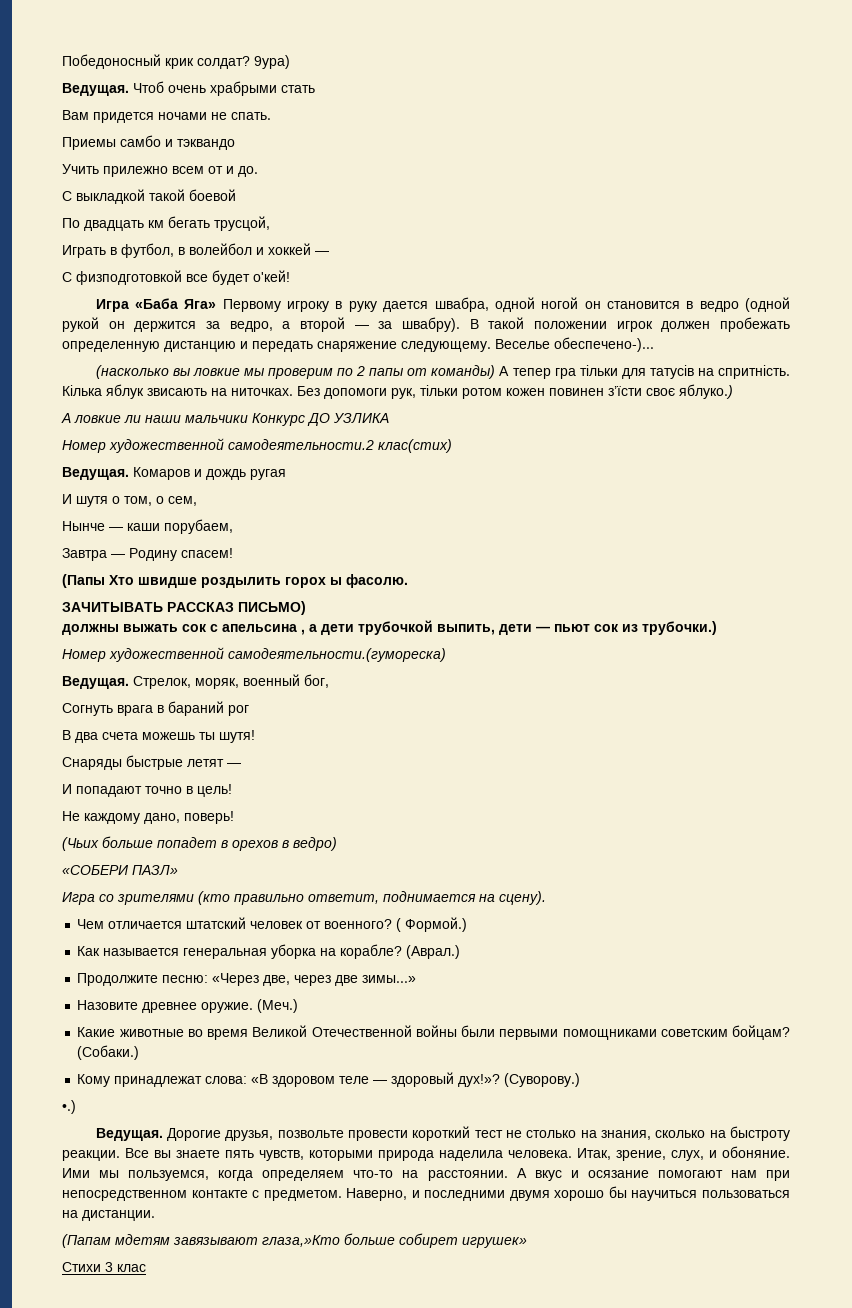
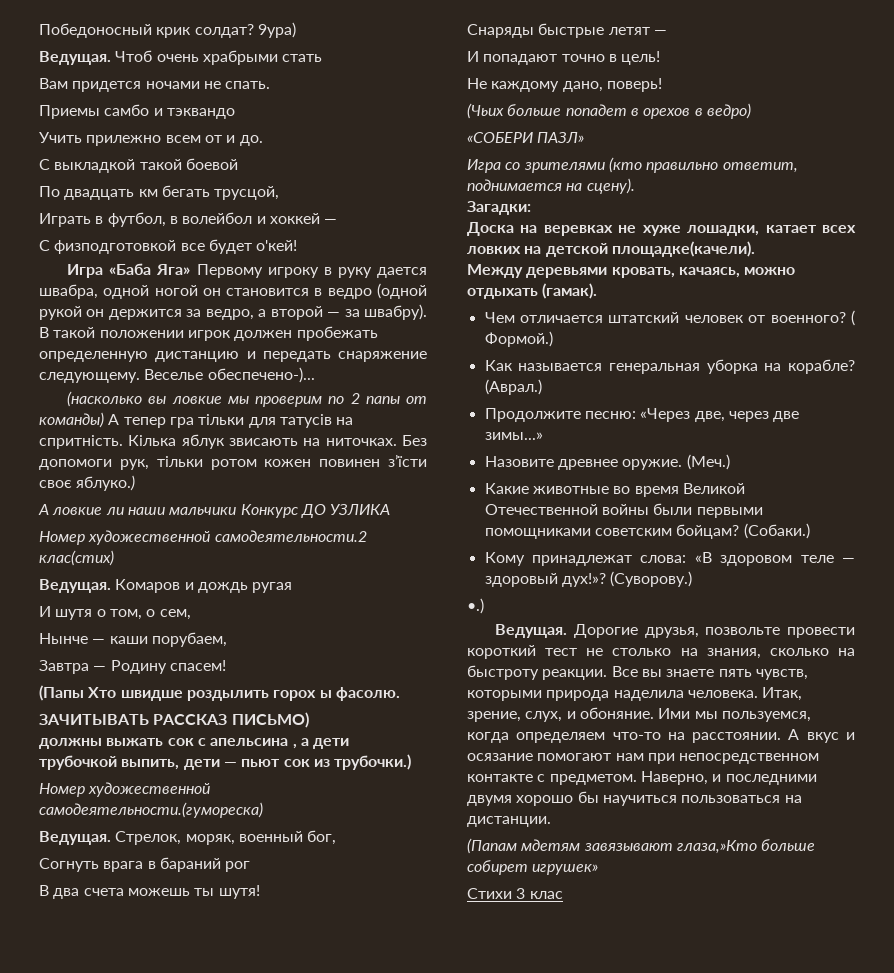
+ Загадки:
+ Доска на веревках не хуже лошадки, катает всех ловких на детской площадке(качели).
+ Между деревьями кровать, качаясь, можно отдыхать (гамак).

